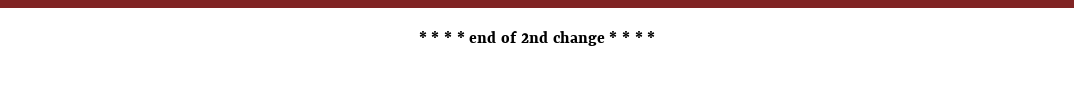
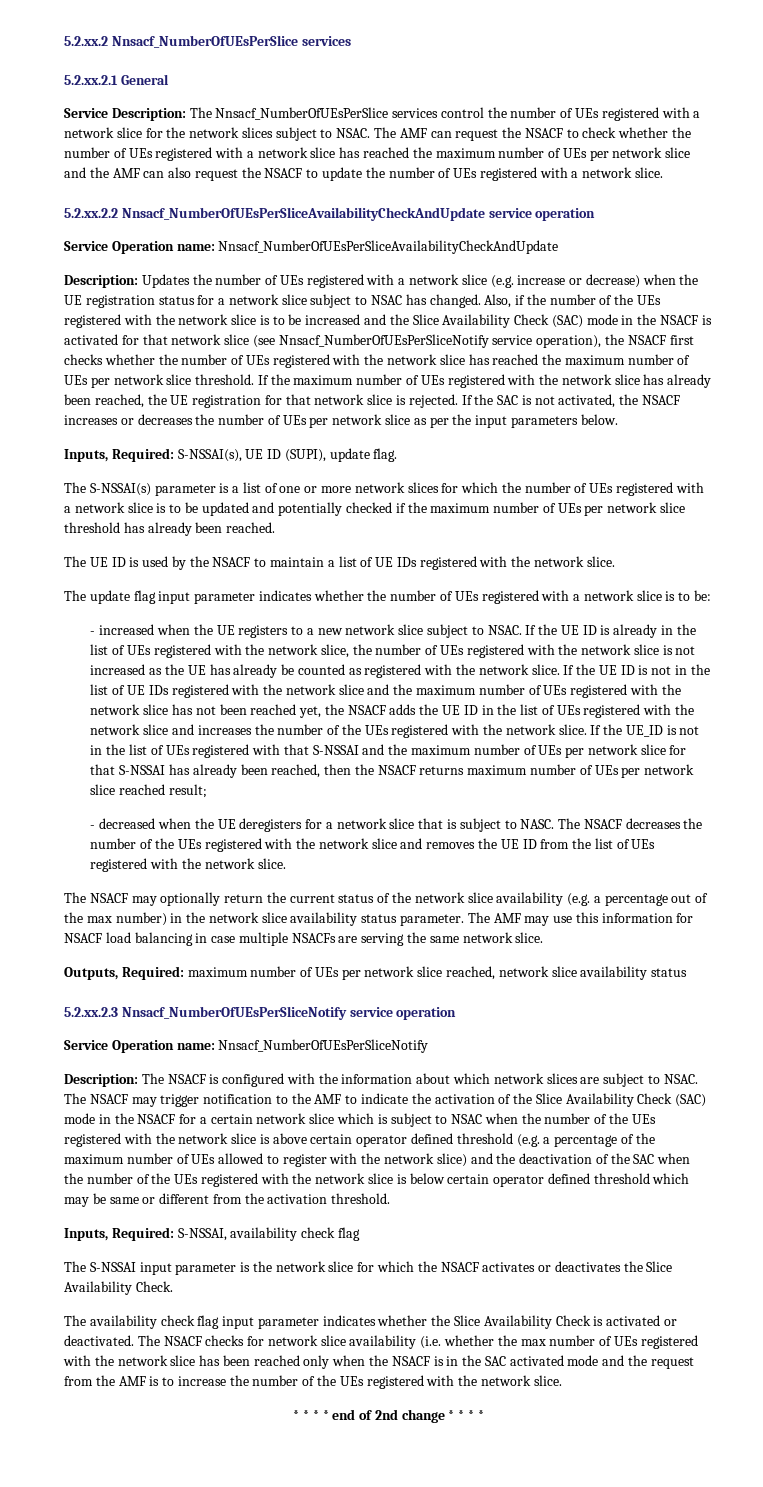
+ 5.2.xx.2 Nnsacf_NumberOfUEsPerSlice services
+ 5.2.xx.2.1 General
+ Service Description: The Nnsacf_NumberOfUEsPerSlice services control the number of UEs registered with a network slice for the network slices subject to NSAC. The AMF can request the NSACF to check whether the number of UEs registered with a network slice has reached the maximum number of UEs per network slice and the AMF can also request the NSACF to update the number of UEs registered with a network slice.
+ 5.2.xx.2.2 Nnsacf_NumberOfUEsPerSliceAvailabilityCheckAndUpdate service operation
+ Service Operation name: Nnsacf_NumberOfUEsPerSliceAvailabilityCheckAndUpdate
+ Description: Updates the number of UEs registered with a network slice (e.g. increase or decrease) when the UE registration status for a network slice subject to NSAC has changed. Also, if the number of the UEs registered with the network slice is to be increased and the Slice Availability Check (SAC) mode in the NSACF is activated for that network slice (see Nnsacf_NumberOfUEsPerSliceNotify service operation), the NSACF first checks whether the number of UEs registered with the network slice has reached the maximum number of UEs per network slice threshold. If the maximum number of UEs registered with the network slice has already been reached, the UE registration for that network slice is rejected. If the SAC is not activated, the NSACF increases or decreases the number of UEs per network slice as per the input parameters below.
+ Inputs, Required: S-NSSAI(s), UE ID (SUPI), update flag.
+ The S-NSSAI(s) parameter is a list of one or more network slices for which the number of UEs registered with a network slice is to be updated and potentially checked if the maximum number of UEs per network slice threshold has already been reached.
+ The UE ID is used by the NSACF to maintain a list of UE IDs registered with the network slice.
+ The update flag input parameter indicates whether the number of UEs registered with a network slice is to be:
+ - increased when the UE registers to a new network slice subject to NSAC. If the UE ID is already in the list of UEs registered with the network slice, the number of UEs registered with the network slice is not increased as the UE has already be counted as registered with the network slice. If the UE ID is not in the list of UE IDs registered with the network slice and the maximum number of UEs registered with the network slice has not been reached yet, the NSACF adds the UE ID in the list of UEs registered with the network slice and increases the number of the UEs registered with the network slice. If the UE_ID is not in the list of UEs registered with that S-NSSAI and the maximum number of UEs per network slice for that S-NSSAI has already been reached, then the NSACF returns maximum number of UEs per network slice reached result;
+ - decreased when the UE deregisters for a network slice that is subject to NASC. The NSACF decreases the number of the UEs registered with the network slice and removes the UE ID from the list of UEs registered with the network slice.
+ The NSACF may optionally return the current status of the network slice availability (e.g. a percentage out of the max number) in the network slice availability status parameter. The AMF may use this information for NSACF load balancing in case multiple NSACFs are serving the same network slice.
+ Outputs, Required: maximum number of UEs per network slice reached, network slice availability status
+ 5.2.xx.2.3 Nnsacf_NumberOfUEsPerSliceNotify service operation
+ Service Operation name: Nnsacf_NumberOfUEsPerSliceNotify
+ Description: The NSACF is configured with the information about which network slices are subject to NSAC. The NSACF may trigger notification to the AMF to indicate the activation of the Slice Availability Check (SAC) mode in the NSACF for a certain network slice which is subject to NSAC when the number of the UEs registered with the network slice is above certain operator defined threshold (e.g. a percentage of the maximum number of UEs allowed to register with the network slice) and the deactivation of the SAC when the number of the UEs registered with the network slice is below certain operator defined threshold which may be same or different from the activation threshold.
+ Inputs, Required: S-NSSAI, availability check flag
+ The S-NSSAI input parameter is the network slice for which the NSACF activates or deactivates the Slice Availability Check.
+ The availability check flag input parameter indicates whether the Slice Availability Check is activated or deactivated. The NSACF checks for network slice availability (i.e. whether the max number of UEs registered with the network slice has been reached only when the NSACF is in the SAC activated mode and the request from the AMF is to increase the number of the UEs registered with the network slice.

